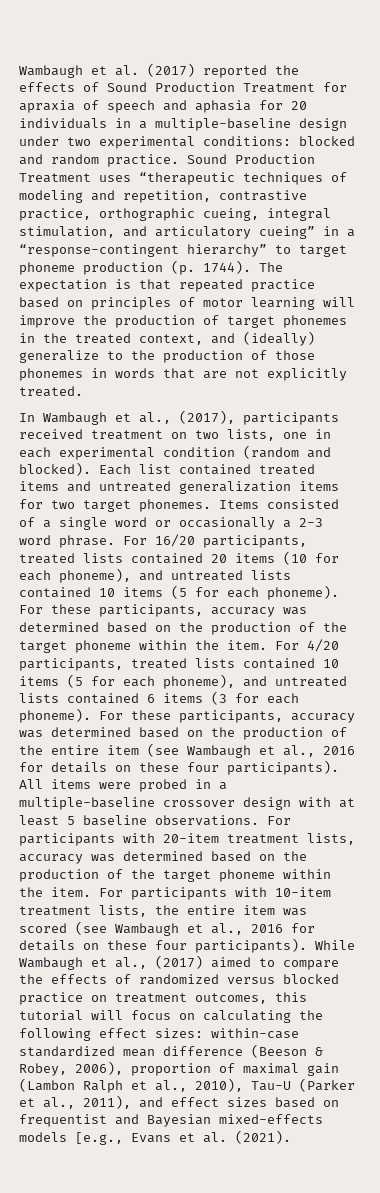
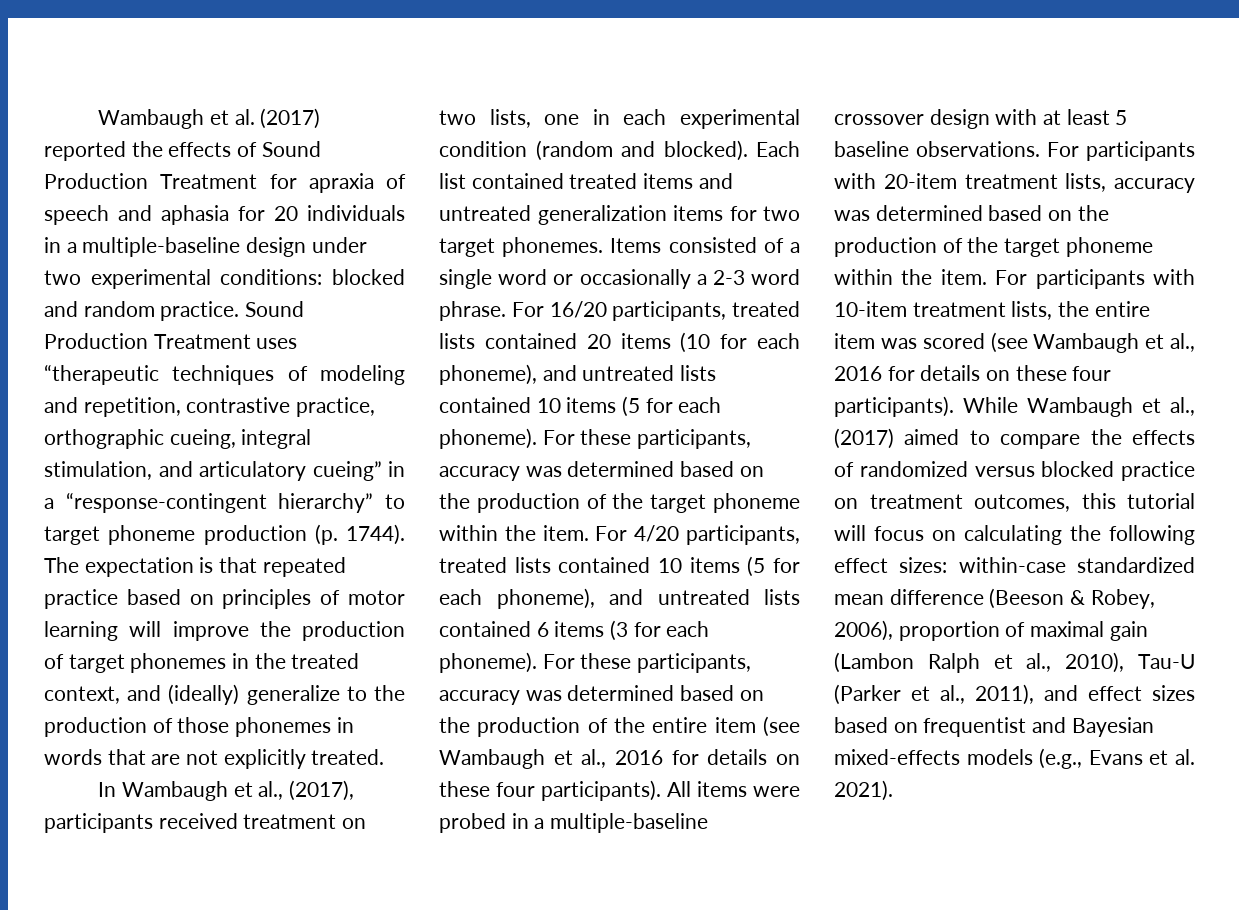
- within-case standardized mean difference (Beeson & Robey, 2006), proportion of maximal gain (Lambon Ralph et al., 2010), Tau-U (Parker et al., 2011), and effect sizes based on frequentist and Bayesian mixed-effects models [e.g., Evans et al. (2021).
+ within-case standardized mean difference (Beeson & Robey, 2006), proportion of maximal gain (Lambon Ralph et al., 2010), Tau-U (Parker et al., 2011), and effect sizes based on frequentist and Bayesian mixed-effects models (e.g., Evans et al. 2021).

